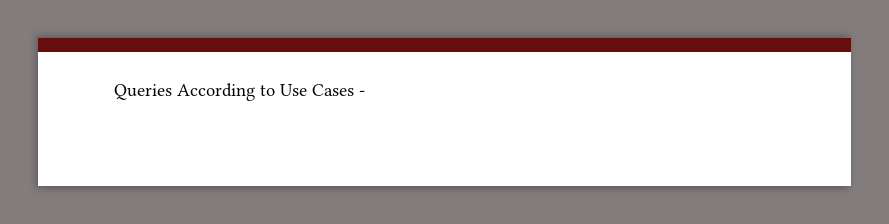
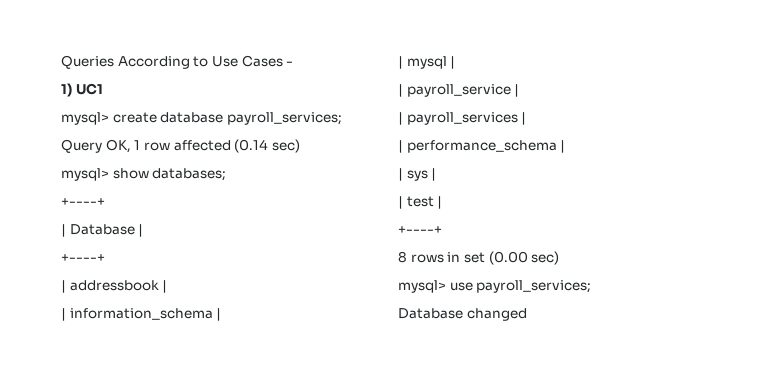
+ 1) UC1
+ mysql> create database payroll_services;
+ Query OK, 1 row affected (0.14 sec)
+ mysql> show databases;
+ +----+
+ | Database |
+ +----+
+ | addressbook |
+ | information_schema |
+ | mysql |
+ | payroll_service |
+ | payroll_services |
+ | performance_schema |
+ | sys |
+ | test |
+ +----+
+ 8 rows in set (0.00 sec)
+ mysql> use payroll_services;
+ Database changed

